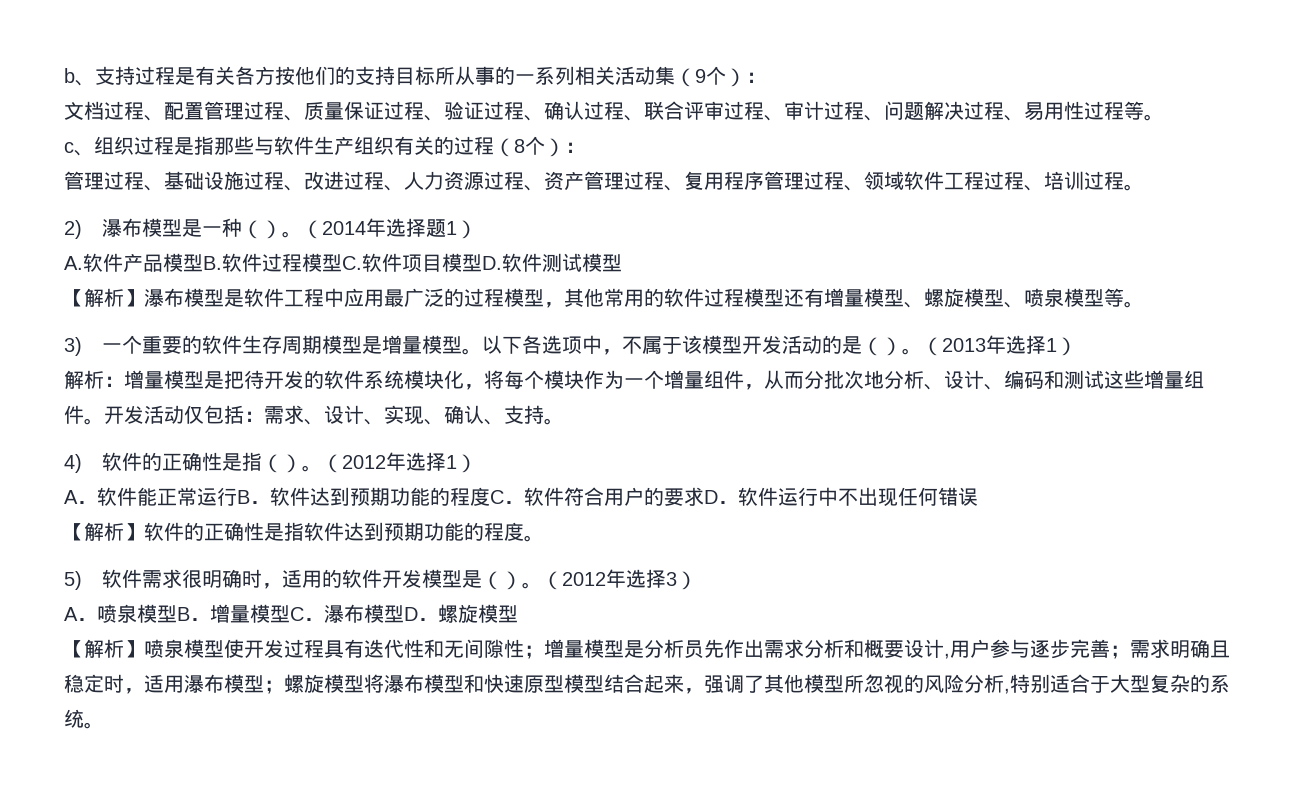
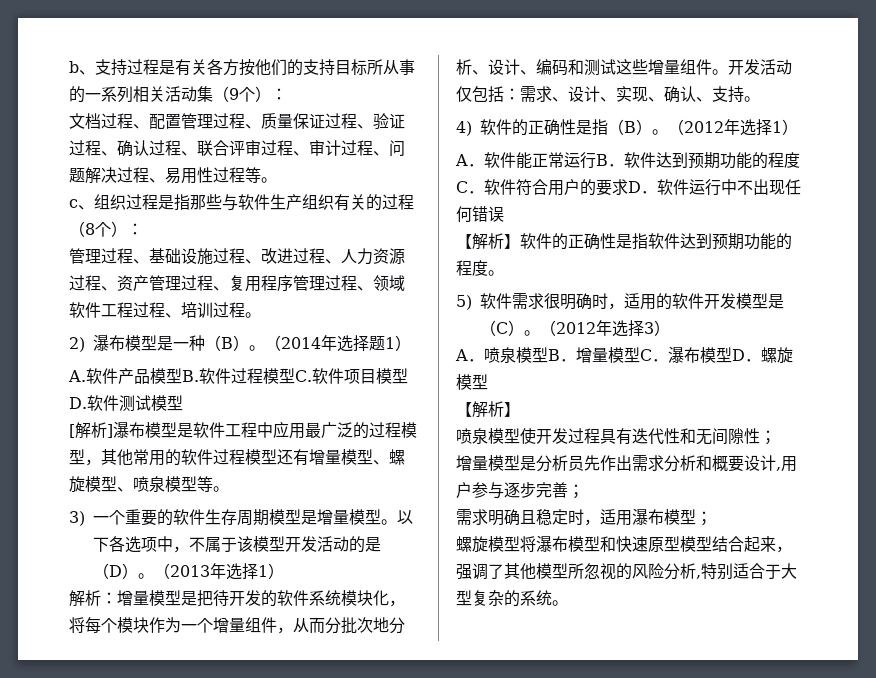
- 2)瀑布模型是一种（）。
+ 2)瀑布模型是一种（B）。
- 【解析】瀑布模型是软件工程中应用最广泛的过程模型，其他常用的软件过程模型还有增量模型、螺旋模型、喷泉模型等。
+ [解析]瀑布模型是软件工程中应用最广泛的过程模型，其他常用的软件过程模型还有增量模型、螺旋模型、喷泉模型等。
- 以下各选项中，不属于该模型开发活动的是（）。
+ 以下各选项中，不属于该模型开发活动的是（D）。
- 4)软件的正确性是指（）。
+ 4)软件的正确性是指（B）。
- 5)软件需求很明确时，适用的软件开发模型是（）。
+ 5)软件需求很明确时，适用的软件开发模型是（C）。
  A．喷泉模型B．增量模型C．瀑布模型D．螺旋模型
- 【解析】喷泉模型使开发过程具有迭代性和无间隙性；增量模型是分析员先作出需求分析和概要设计,用户参与逐步完善；需求明确且稳定时，适用瀑布模型；螺旋模型将瀑布模型和快速原型模型结合起来，强调了其他模型所忽视的风险分析,特别适合于大型复杂的系统。
+ 【解析】
+ 喷泉模型使开发过程具有迭代性和无间隙性；
+ 增量模型是分析员先作出需求分析和概要设计,用户参与逐步完善；
+ 需求明确且稳定时，适用瀑布模型；
+ 螺旋模型将瀑布模型和快速原型模型结合起来，强调了其他模型所忽视的风险分析,特别适合于大型复杂的系统。

